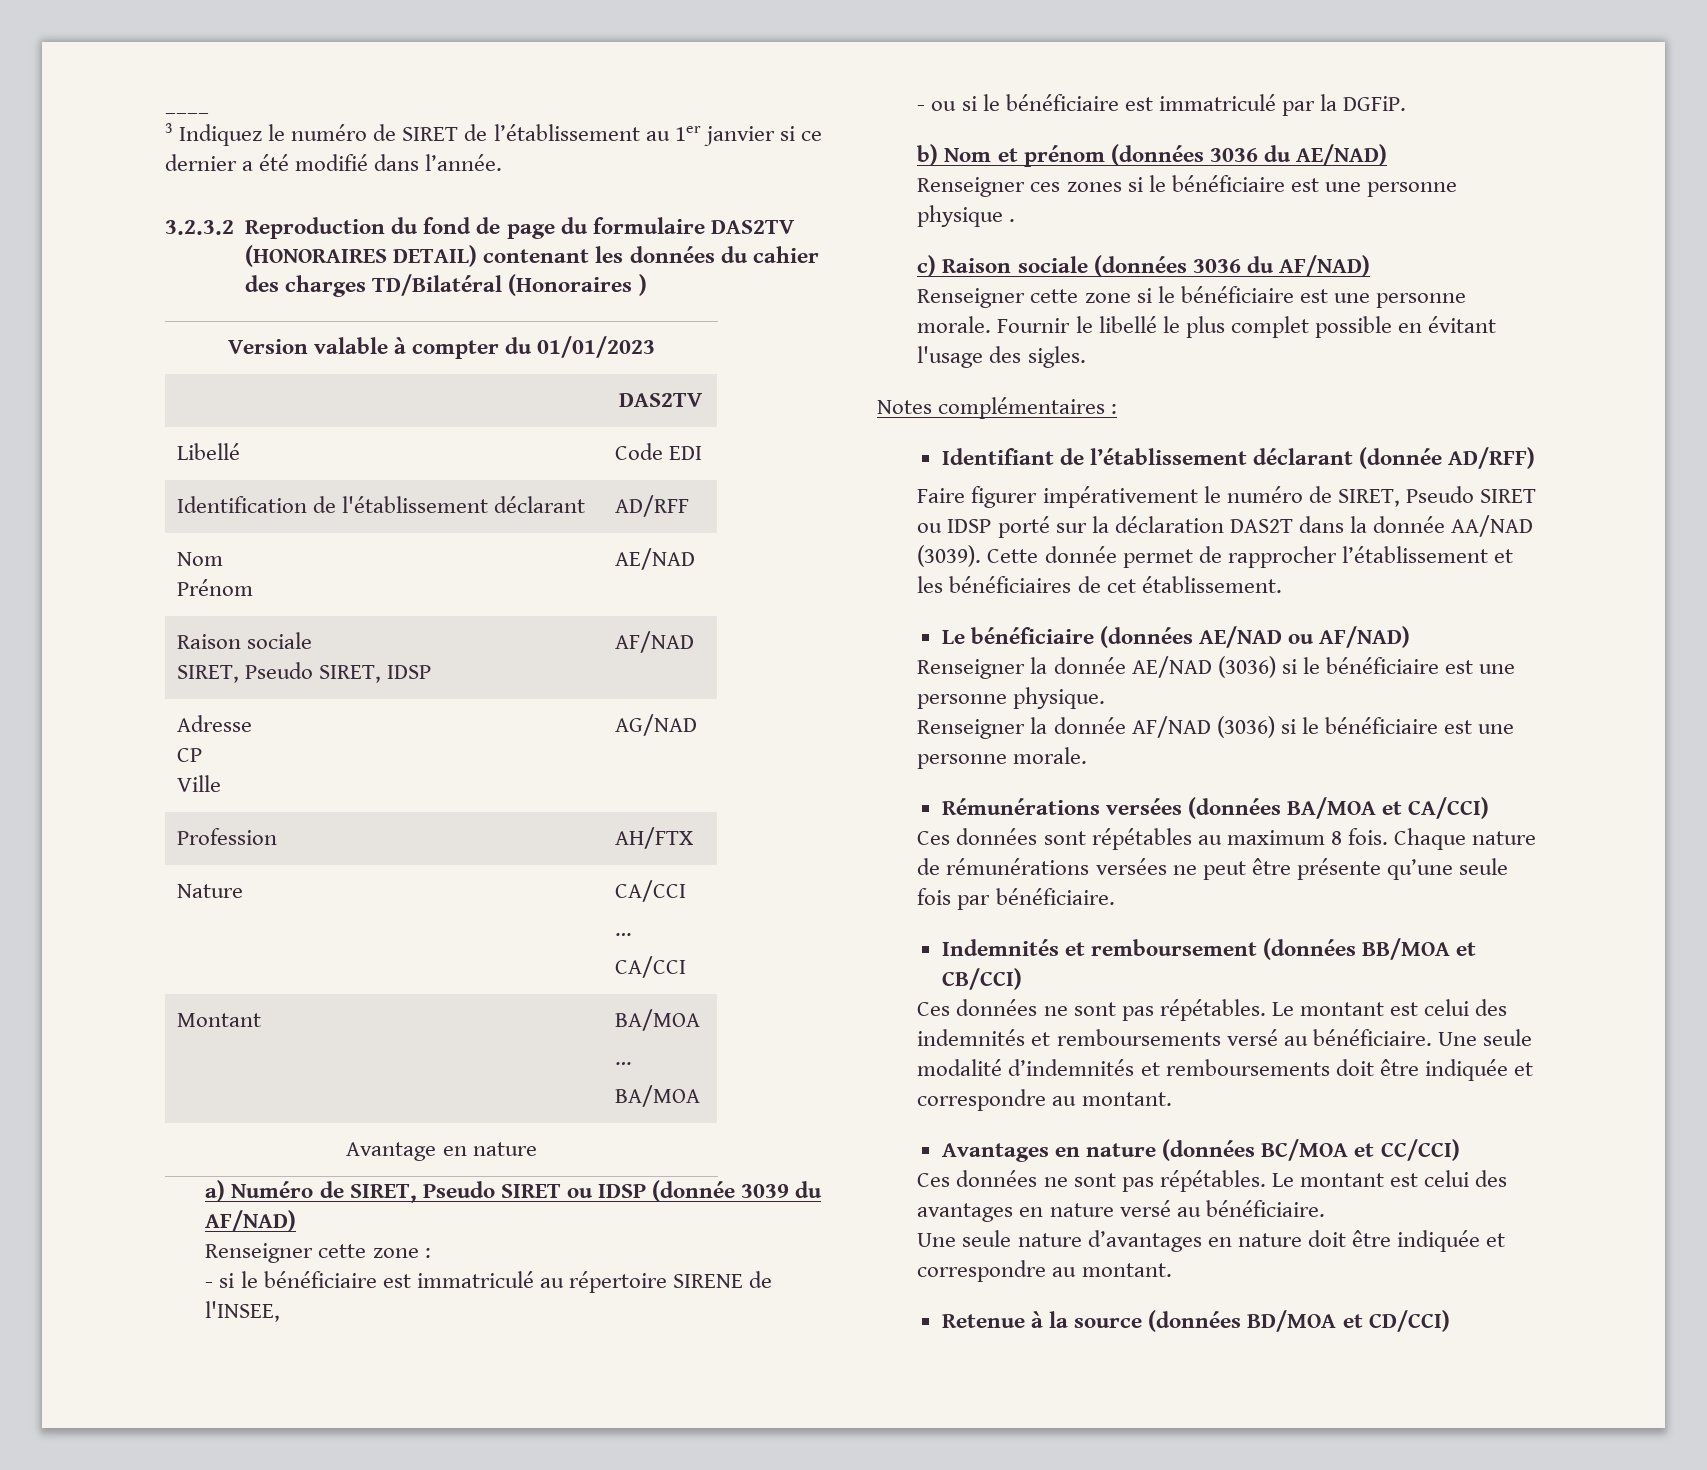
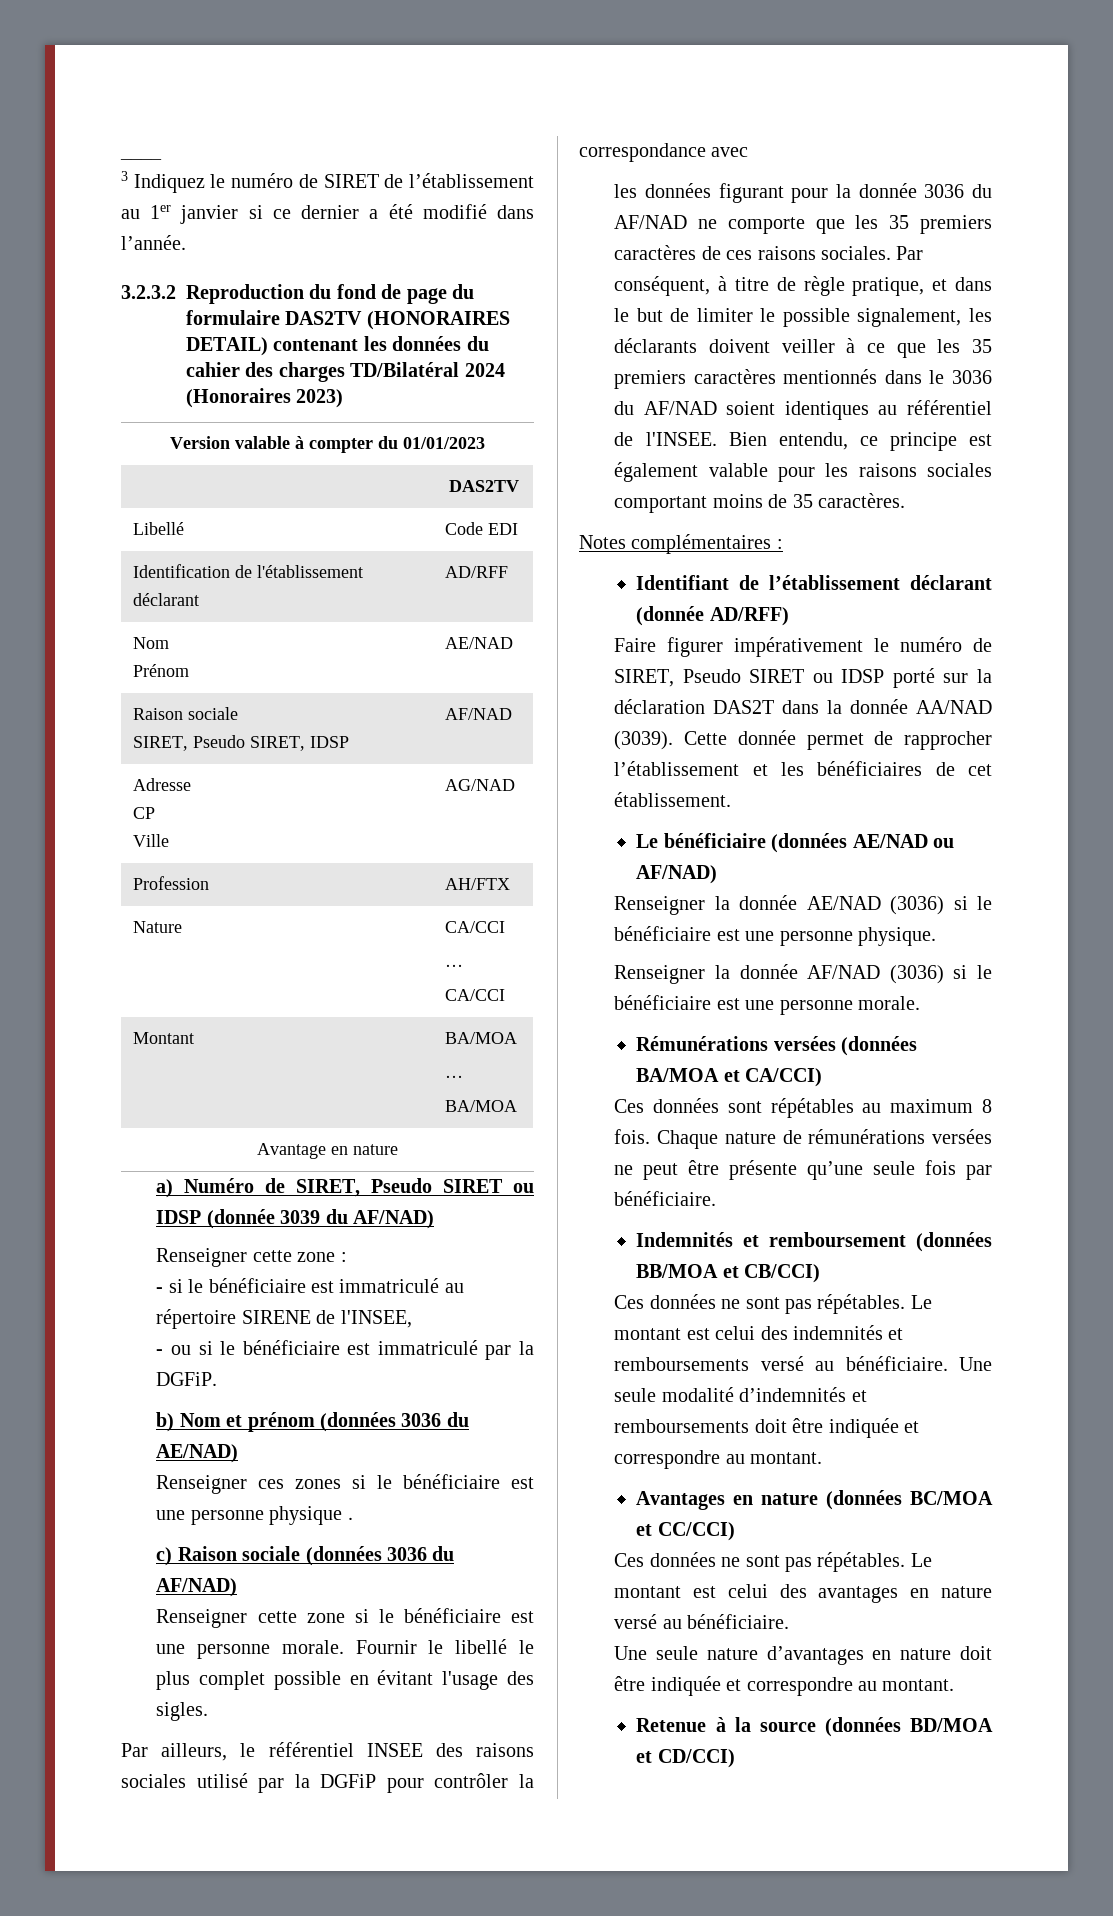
- 3.2.3.2 Reproduction du fond de page du formulaire DAS2TV (HONORAIRES DETAIL) contenant les données du cahier des charges TD/Bilatéral (Honoraires )
+ 3.2.3.2 Reproduction du fond de page du formulaire DAS2TV (HONORAIRES DETAIL) contenant les données du cahier des charges TD/Bilatéral 2024 (Honoraires 2023)
+ Par ailleurs, le référentiel INSEE des raisons sociales utilisé par la DGFiP pour contrôler la correspondance avec
+ les données figurant pour la donnée 3036 du AF/NAD ne comporte que les 35 premiers caractères de ces raisons sociales. Par conséquent, à titre de règle pratique, et dans le but de limiter le possible signalement, les déclarants doivent veiller à ce que les 35 premiers caractères mentionnés dans le 3036 du AF/NAD soient identiques au référentiel de l'INSEE. Bien entendu, ce principe est également valable pour les raisons sociales comportant moins de 35 caractères.

